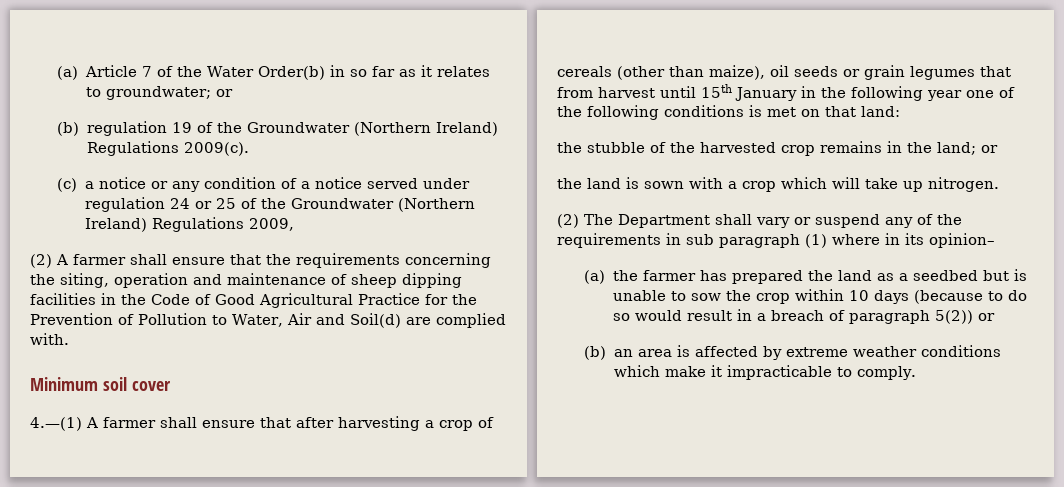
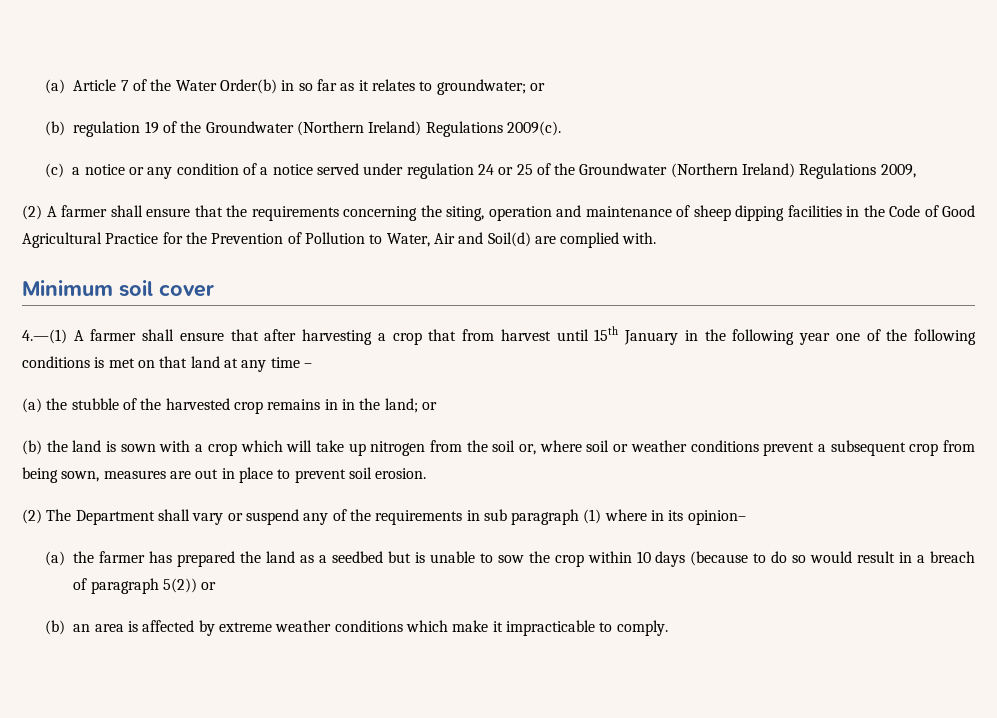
- 4.—(1) A farmer shall ensure that after harvesting a crop of cereals (other than maize), oil seeds or grain legumes that from harvest until 15th January in the following year one of the following conditions is met on that land:
- the stubble of the harvested crop remains in the land; or
+ 4.—(1) A farmer shall ensure that after harvesting a crop that from harvest until 15th January in the following year one of the following conditions is met on that land at any time –
+ (a) the stubble of the harvested crop remains in in the land; or
- the land is sown with a crop which will take up nitrogen.
+ (b) the land is sown with a crop which will take up nitrogen from the soil or, where soil or weather conditions prevent a subsequent crop from being sown, measures are out in place to prevent soil erosion.

